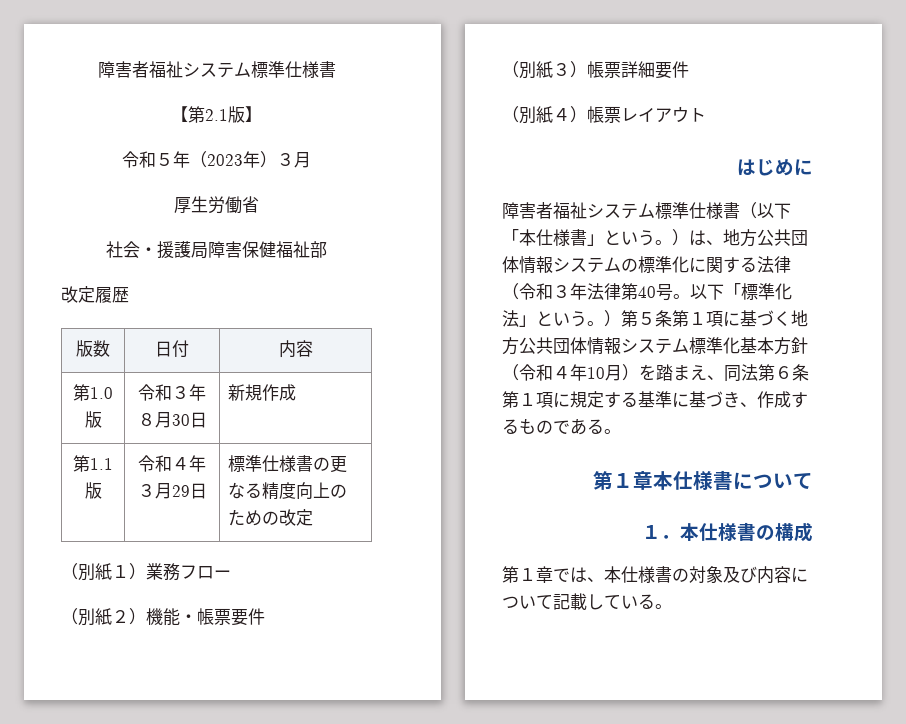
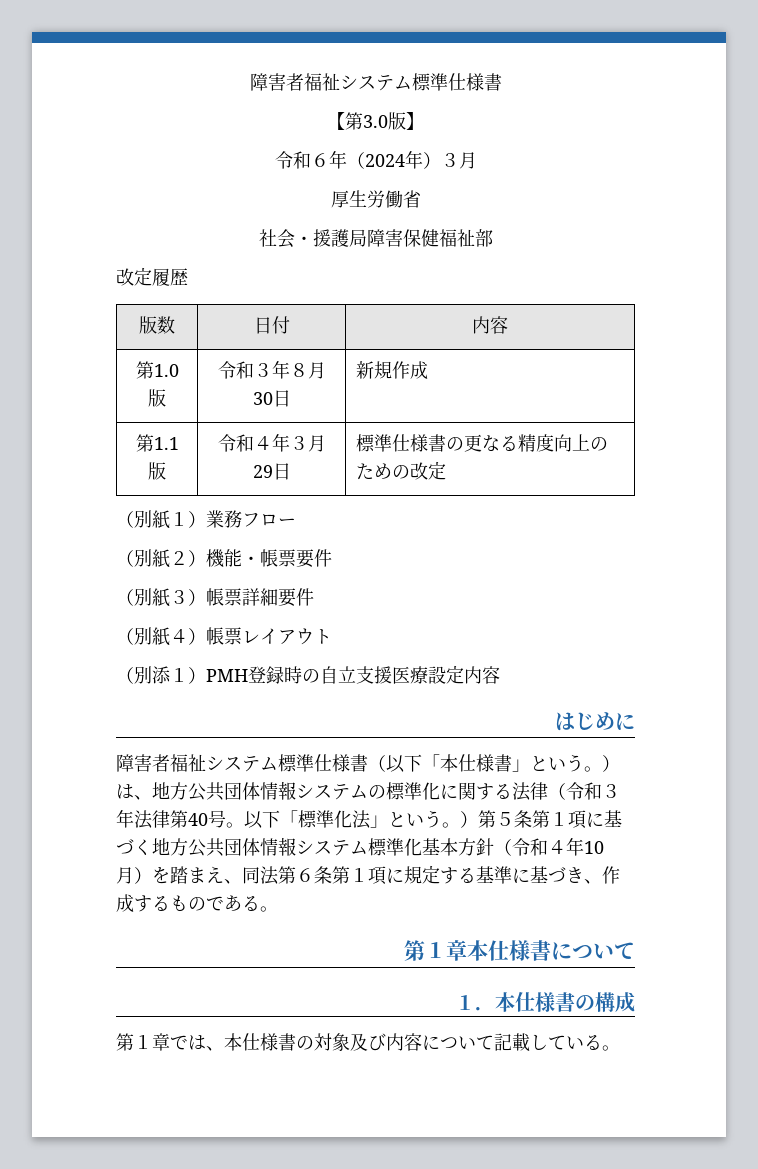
- 【第2.1版】
+ 【第3.0版】
- 令和５年（2023年）３月
+ 令和６年（2024年）３月
+ （別添１）PMH登録時の自立支援医療設定内容

